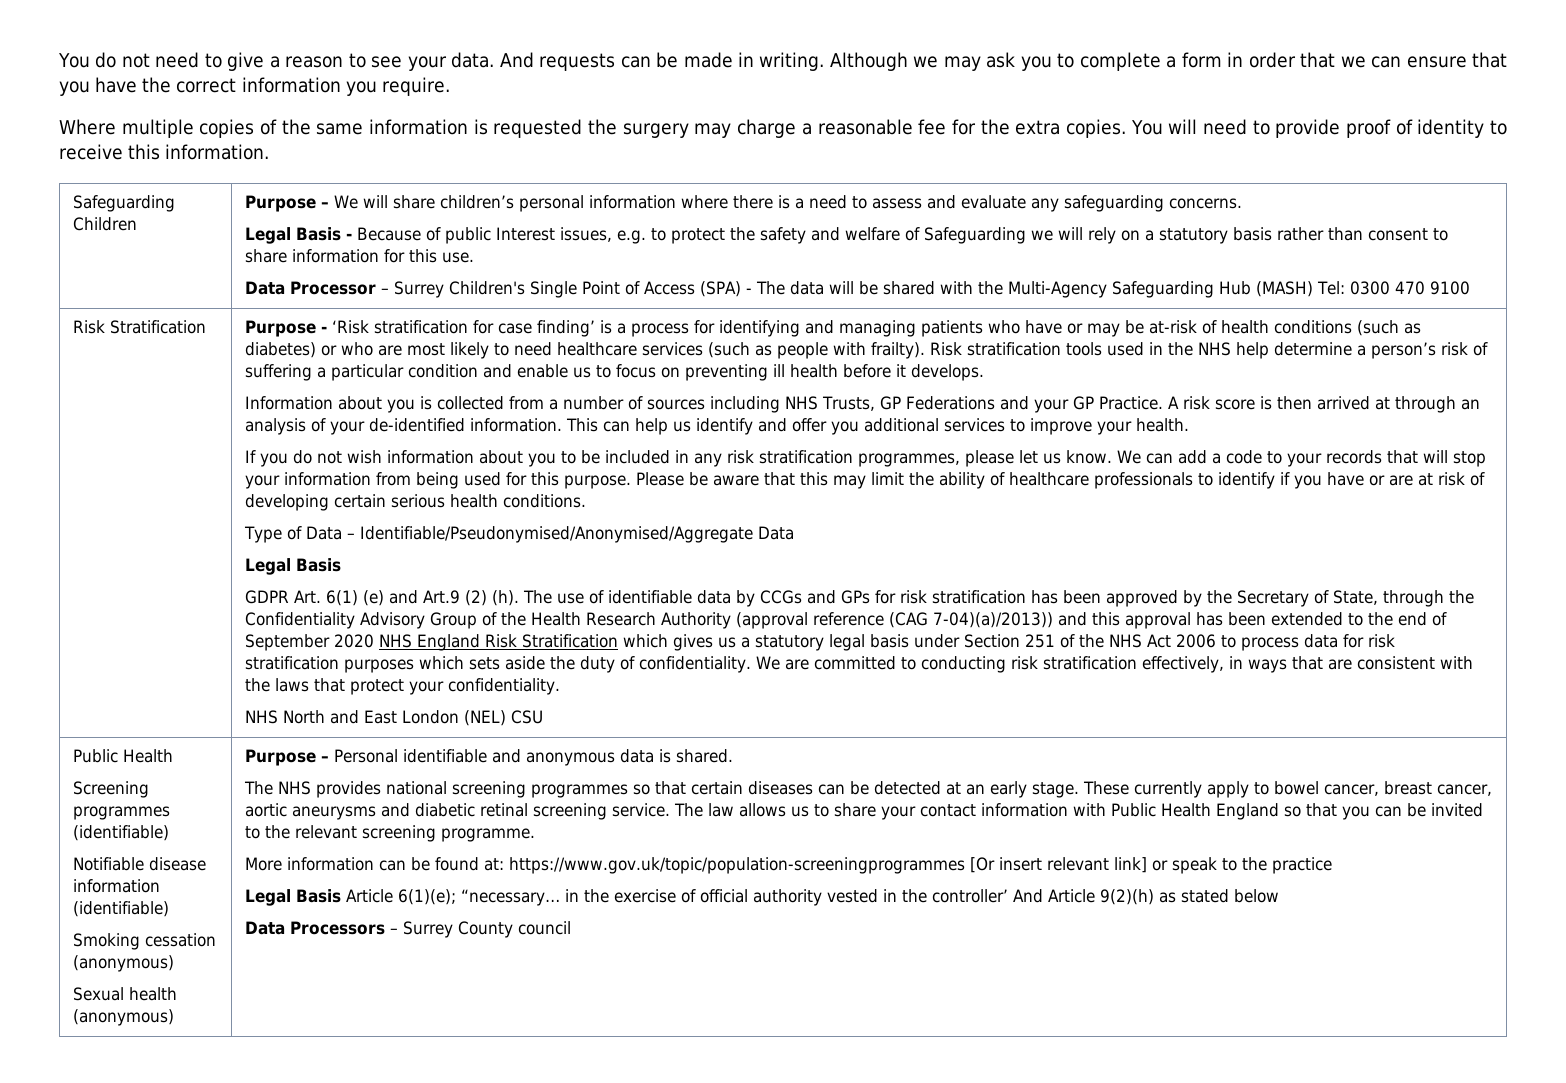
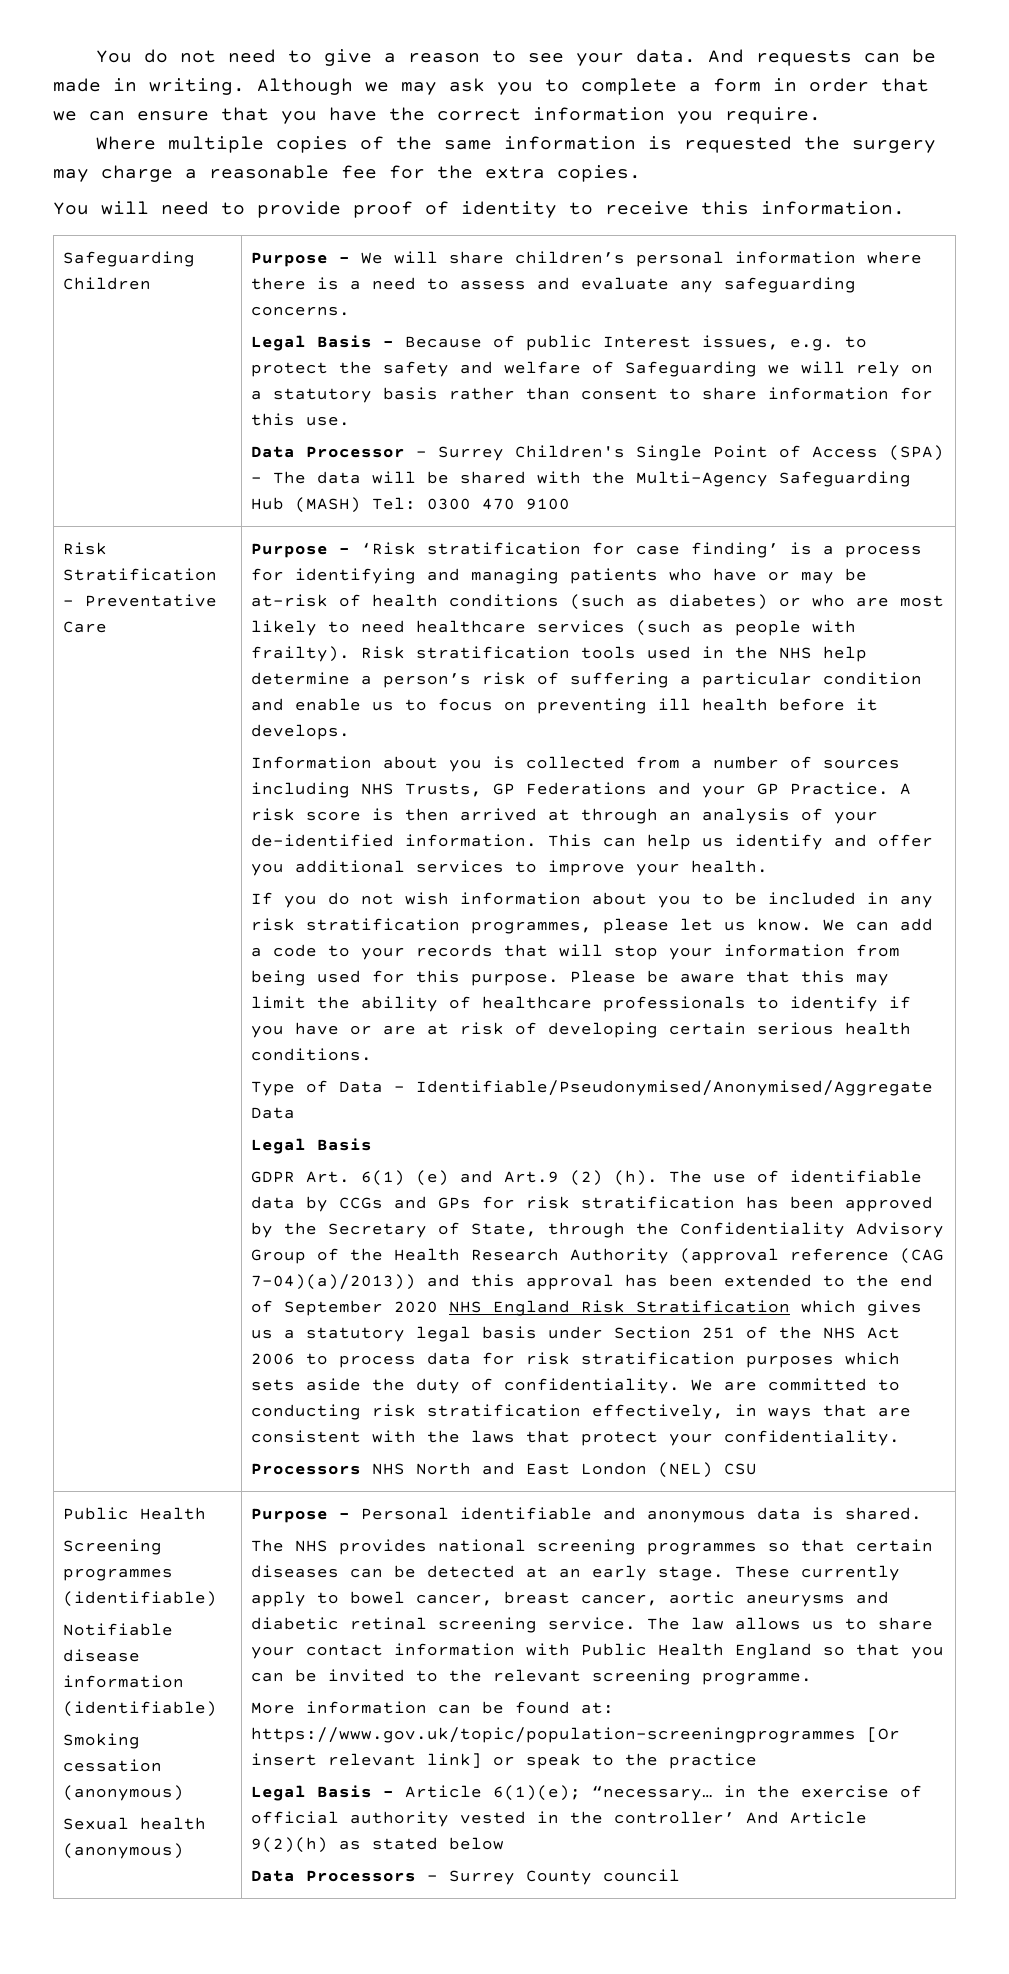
- Where multiple copies of the same information is requested the surgery may charge a reasonable fee for the extra copies. You will need to provide proof of identity to receive this information.
+ Where multiple copies of the same information is requested the surgery may charge a reasonable fee for the extra copies.
+ You will need to provide proof of identity to receive this information.
  Data Processor – Surrey Children's Single Point of Access (SPA) - The data will be shared with the Multi-Agency Safeguarding Hub (MASH) Tel: 0300 470 9100
- Risk Stratification
+ Risk Stratification – Preventative Care
- NHS North and East London (NEL) CSU
+ Processors NHS North and East London (NEL) CSU
- Legal Basis Article 6(1)(e); “necessary… in the exercise of official authority vested in the controller’ And Article 9(2)(h) as stated below
+ Legal Basis - Article 6(1)(e); “necessary… in the exercise of official authority vested in the controller’ And Article 9(2)(h) as stated below

